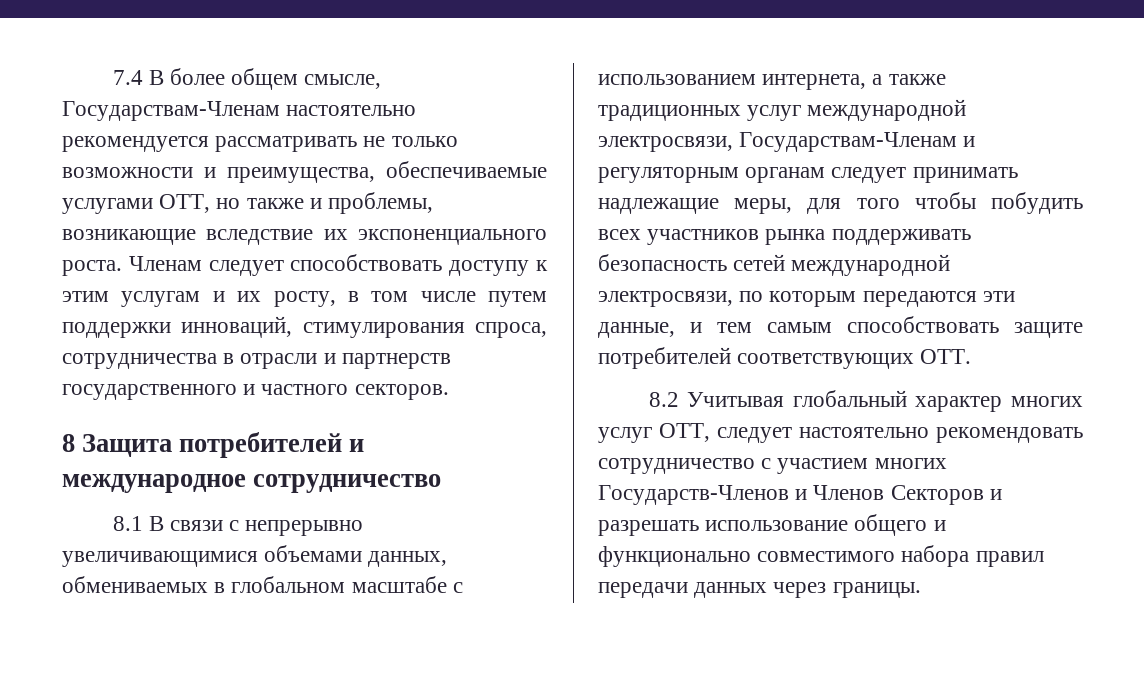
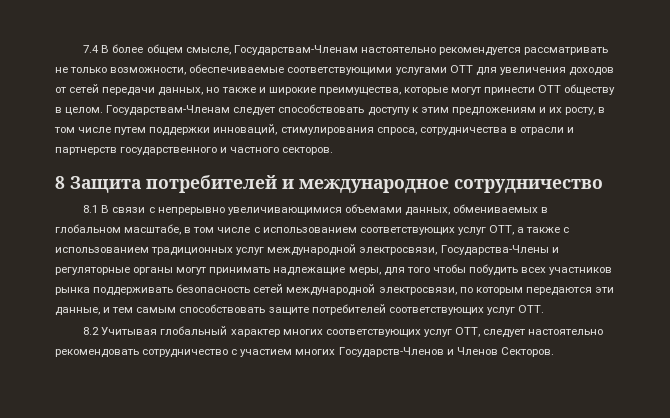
- 7.4 В более общем смысле, Государствам-Членам настоятельно рекомендуется рассматривать не только возможности и преимущества, обеспечиваемые услугами OTT, но также и проблемы, возникающие вследствие их экспоненциального роста. Членам следует способствовать доступу к этим услугам и их росту, в том числе путем поддержки инноваций, стимулирования спроса, сотрудничества в отрасли и партнерств государственного и частного секторов.
+ 7.4 В более общем смысле, Государствам-Членам настоятельно рекомендуется рассматривать не только возможности, обеспечиваемые соответствующими услугами OTT для увеличения доходов от сетей передачи данных, но также и широкие преимущества, которые могут принести ОТТ обществу в целом. Государствам-Членам следует способствовать доступу к этим предложениям и их росту, в том числе путем поддержки инноваций, стимулирования спроса, сотрудничества в отрасли и партнерств государственного и частного секторов.
- 8.1 В связи с непрерывно увеличивающимися объемами данных, обмениваемых в глобальном масштабе с использованием интернета, а также традиционных услуг международной электросвязи, Государствам-Членам и регуляторным органам следует принимать надлежащие меры, для того чтобы побудить всех участников рынка поддерживать безопасность сетей международной электросвязи, по которым передаются эти данные, и тем самым способствовать защите потребителей соответствующих OTT.
+ 8.1 В связи с непрерывно увеличивающимися объемами данных, обмениваемых в глобальном масштабе, в том числе с использованием соответствующих услуг ОТТ, а также с использованием традиционных услуг международной электросвязи, Государства-Члены и регуляторные органы могут принимать надлежащие меры, для того чтобы побудить всех участников рынка поддерживать безопасность сетей международной электросвязи, по которым передаются эти данные, и тем самым способствовать защите потребителей соответствующих услуг OTT.
- 8.2 Учитывая глобальный характер многих услуг OTT, следует настоятельно рекомендовать сотрудничество с участием многих Государств-Членов и Членов Секторов и разрешать использование общего и функционально совместимого набора правил передачи данных через границы.
+ 8.2 Учитывая глобальный характер многих соответствующих услуг OTT, следует настоятельно рекомендовать сотрудничество с участием многих Государств-Членов и Членов Секторов.

